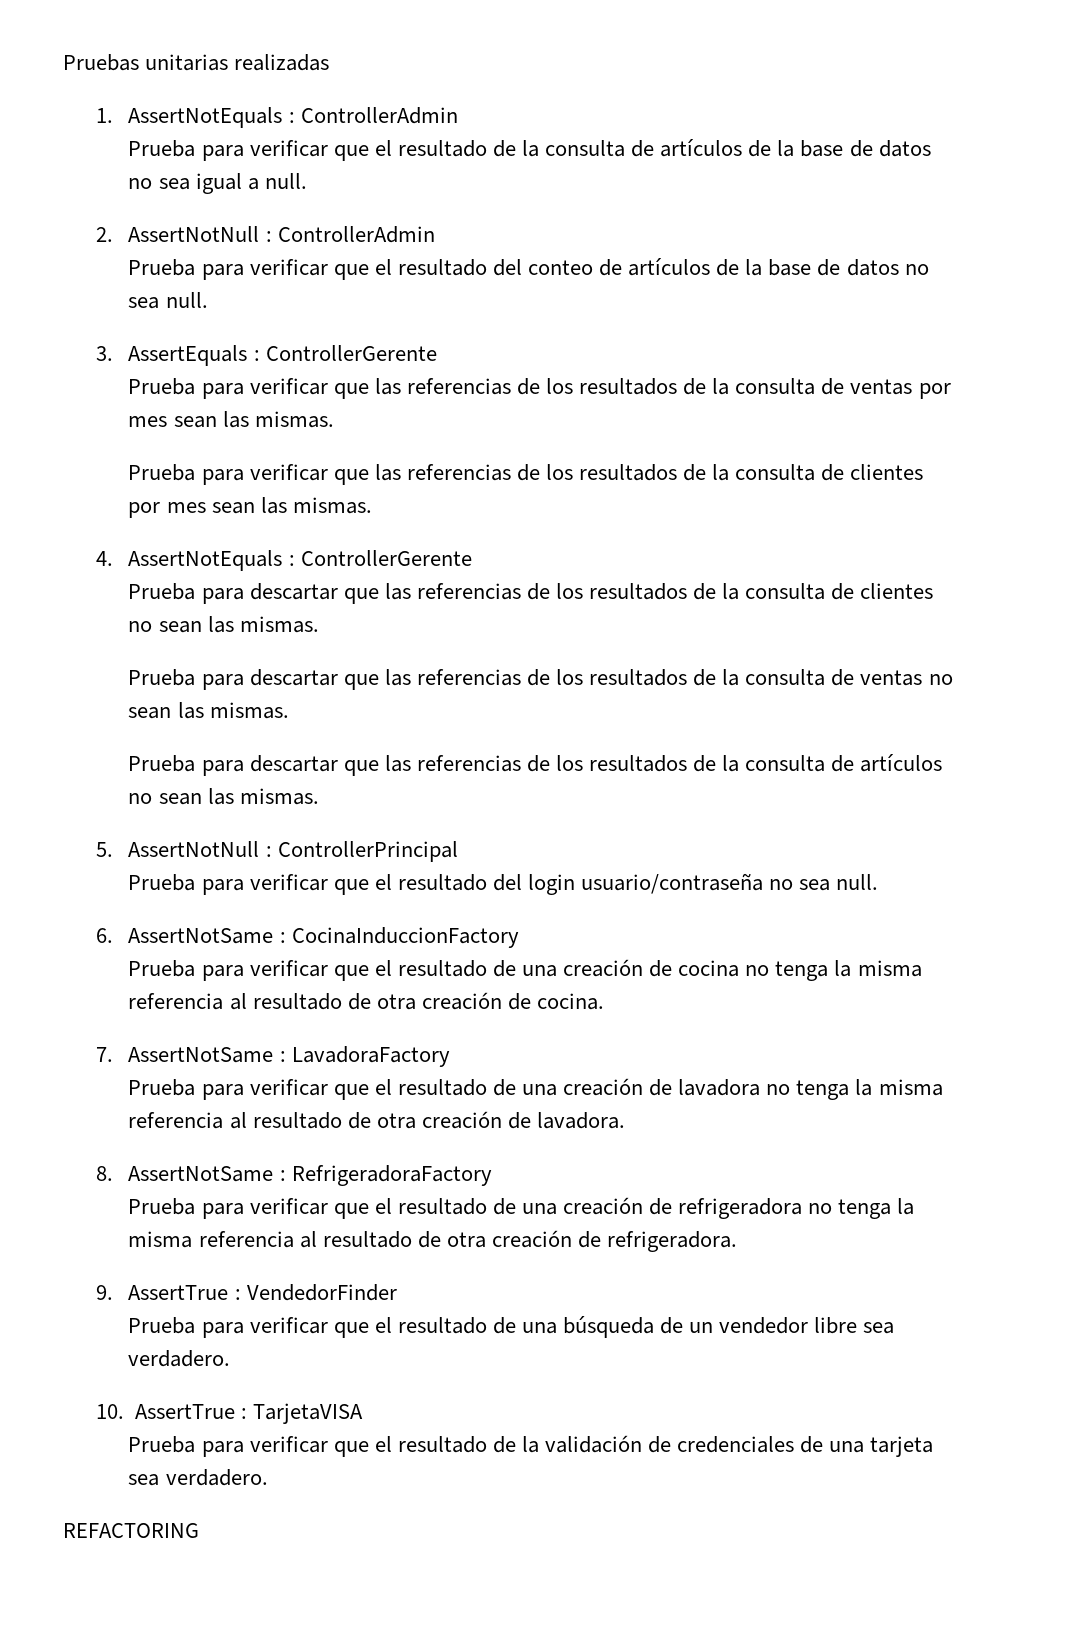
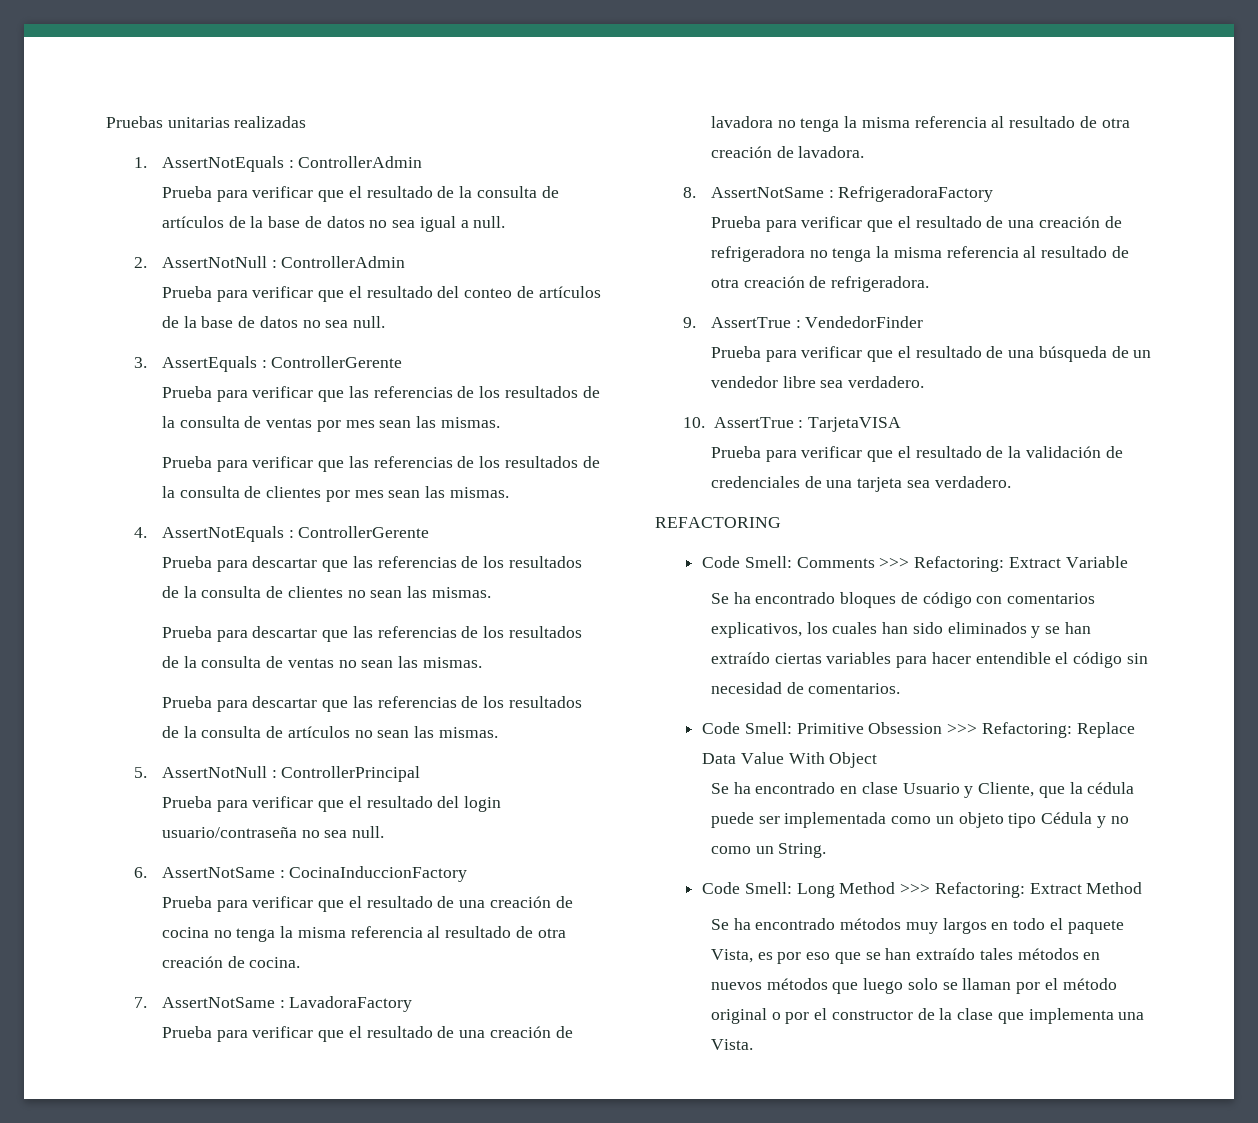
+ Code Smell: Comments >>> Refactoring: Extract Variable
+ Se ha encontrado bloques de código con comentarios explicativos, los cuales han sido eliminados y se han extraído ciertas variables para hacer entendible el código sin necesidad de comentarios.
+ Code Smell: Primitive Obsession >>> Refactoring: Replace Data Value With Object
+ Se ha encontrado en clase Usuario y Cliente, que la cédula puede ser implementada como un objeto tipo Cédula y no como un String.
+ Code Smell: Long Method >>> Refactoring: Extract Method
+ Se ha encontrado métodos muy largos en todo el paquete Vista, es por eso que se han extraído tales métodos en nuevos métodos que luego solo se llaman por el método original o por el constructor de la clase que implementa una Vista.

